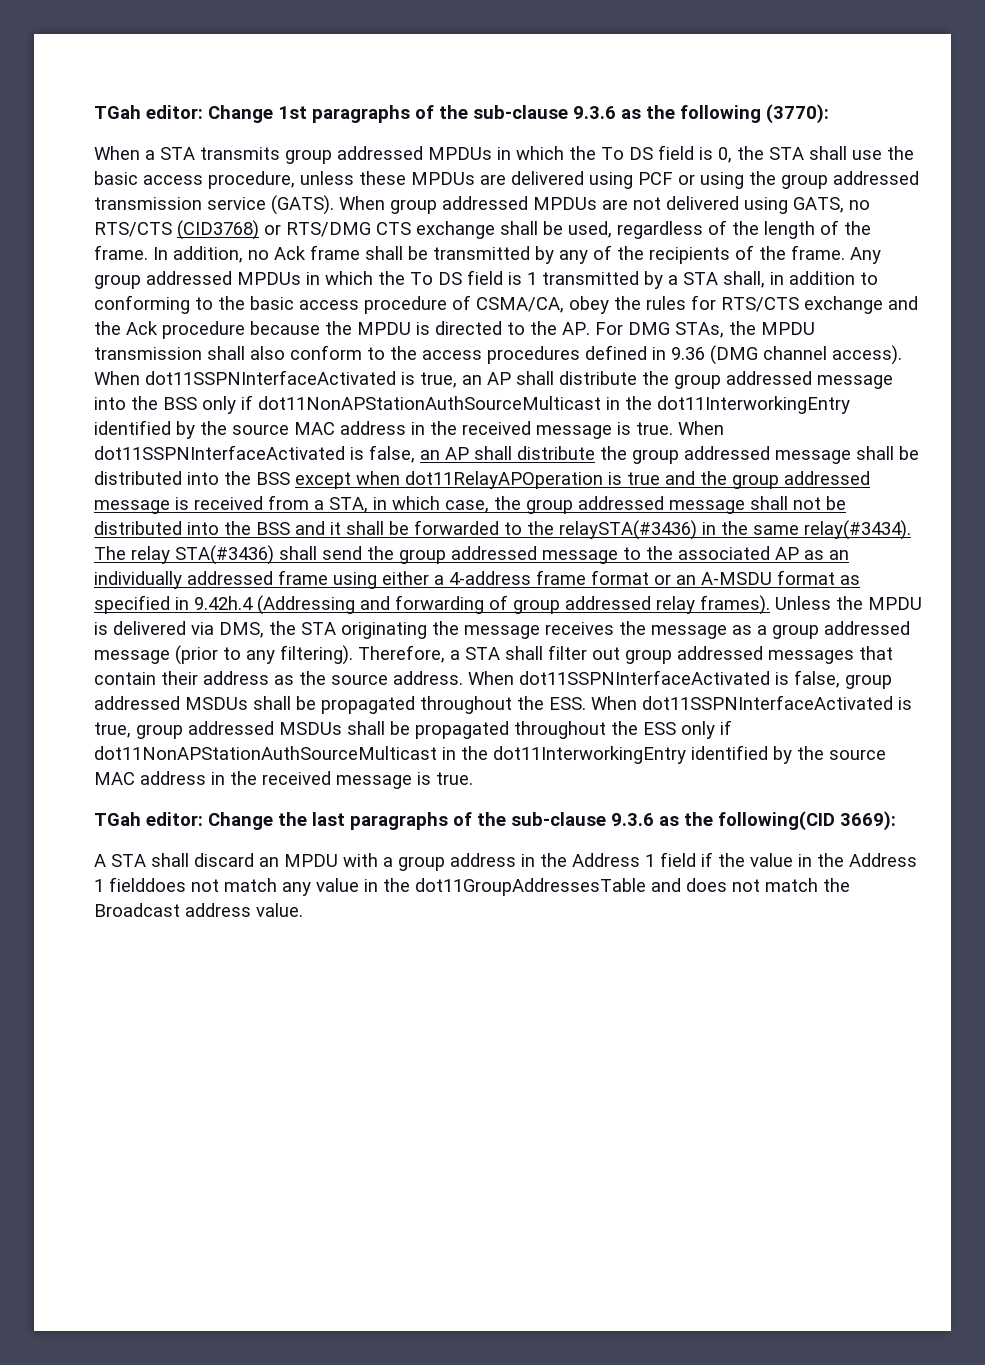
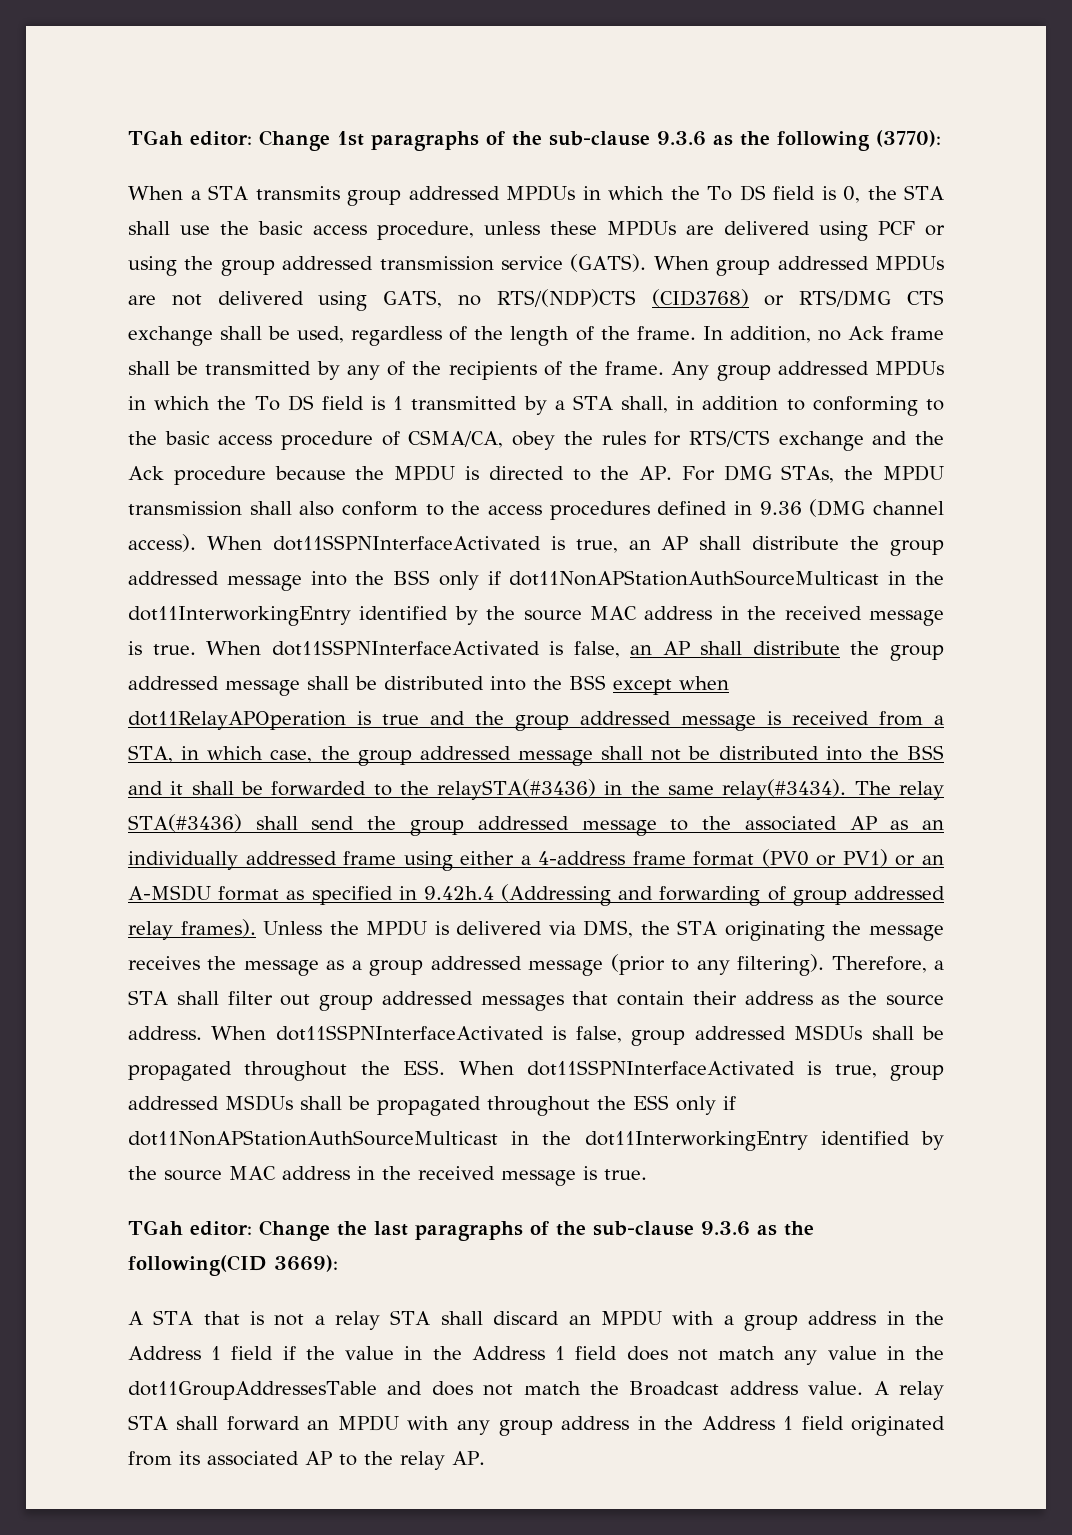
- When group addressed MPDUs are not delivered using GATS, no RTS/CTS (CID3768) or RTS/DMG CTS exchange shall be used, regardless of the length of the frame.
+ When group addressed MPDUs are not delivered using GATS, no RTS/(NDP)CTS (CID3768) or RTS/DMG CTS exchange shall be used, regardless of the length of the frame.
- The relay STA(#3436) shall send the group addressed message to the associated AP as an individually addressed frame using either a 4-address frame format or an A-MSDU format as specified in 9.42h.4 (Addressing and forwarding of group addressed relay frames).
+ The relay STA(#3436) shall send the group addressed message to the associated AP as an individually addressed frame using either a 4-address frame format (PV0 or PV1) or an A-MSDU format as specified in 9.42h.4 (Addressing and forwarding of group addressed relay frames).
- A STA shall discard an MPDU with a group address in the Address 1 field if the value in the Address 1 fielddoes not match any value in the dot11GroupAddressesTable and does not match the Broadcast address value.
+ A STA that is not a relay STA shall discard an MPDU with a group address in the Address 1 field if the value in the Address 1 field does not match any value in the dot11GroupAddressesTable and does not match the Broadcast address value.
+ A relay STA shall forward an MPDU with any group address in the Address 1 field originated from its associated AP to the relay AP.

